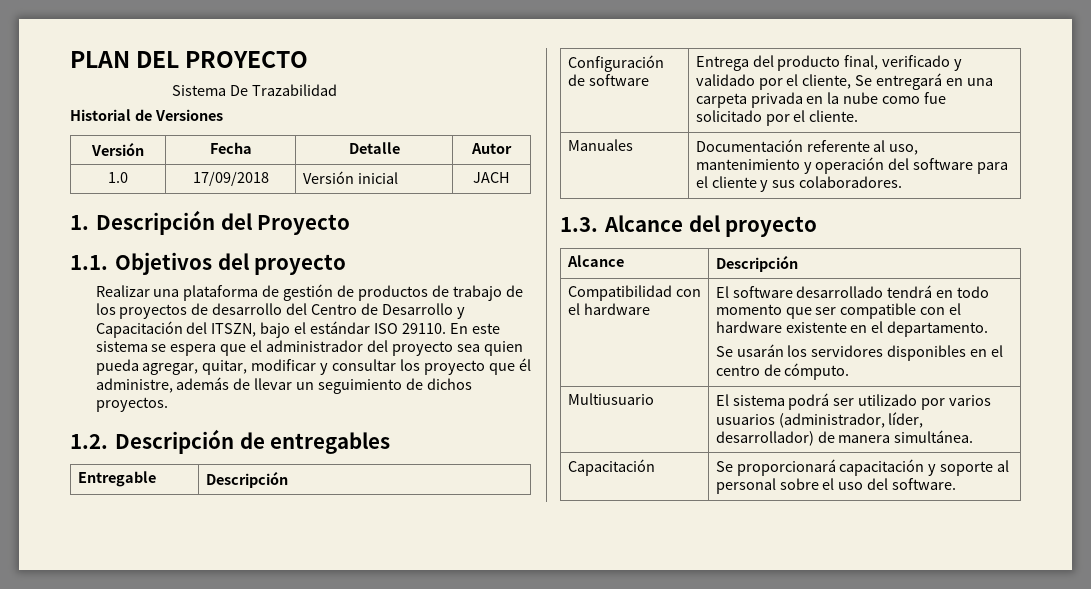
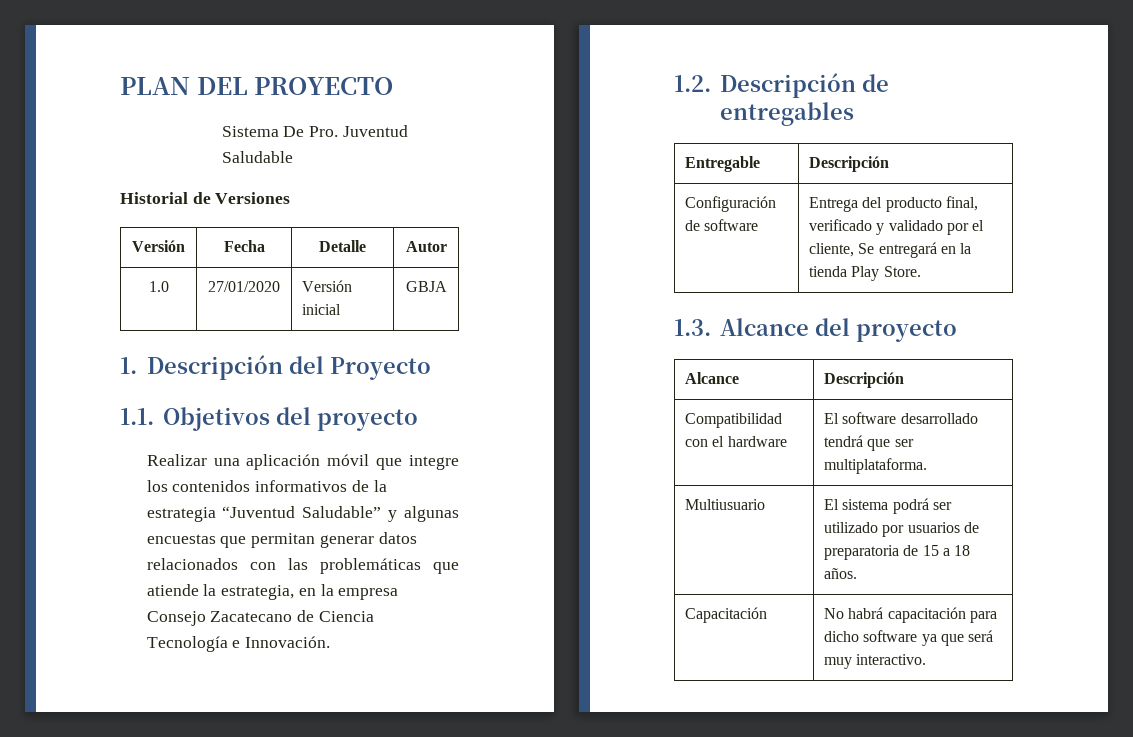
- Sistema De Trazabilidad
+ Sistema De Pro. Juventud Saludable
- 1.0 | 17/09/2018 | Versión inicial | JACH
+ 1.0 | 27/01/2020 | Versión inicial | GBJA
- Realizar una plataforma de gestión de productos de trabajo de los proyectos de desarrollo del Centro de Desarrollo y Capacitación del ITSZN, bajo el estándar ISO 29110. En este sistema se espera que el administrador del proyecto sea quien pueda agregar, quitar, modificar y consultar los proyecto que él administre, además de llevar un seguimiento de dichos proyectos.
+ Realizar una aplicación móvil que integre los contenidos informativos de la estrategia “Juventud Saludable” y algunas encuestas que permitan generar datos relacionados con las problemáticas que atiende la estrategia, en la empresa Consejo Zacatecano de Ciencia Tecnología e Innovación.
- Configuración de software | Entrega del producto final, verificado y validado por el cliente, Se entregará en una carpeta privada en la nube como fue solicitado por el cliente.
- Manuales | Documentación referente al uso, mantenimiento y operación del software para el cliente y sus colaboradores.
+ Configuración de software | Entrega del producto final, verificado y validado por el cliente, Se entregará en la tienda Play Store.
- Compatibilidad con el hardware | El software desarrollado tendrá en todo momento que ser compatible con el hardware existente en el departamento.
- Se usarán los servidores disponibles en el centro de cómputo.
+ Compatibilidad con el hardware | El software desarrollado tendrá que ser multiplataforma.
- Multiusuario | El sistema podrá ser utilizado por varios usuarios (administrador, líder, desarrollador) de manera simultánea.
- Capacitación | Se proporcionará capacitación y soporte al personal sobre el uso del software.
+ Multiusuario | El sistema podrá ser utilizado por usuarios de preparatoria de 15 a 18 años.
+ Capacitación | No habrá capacitación para dicho software ya que será muy interactivo.

